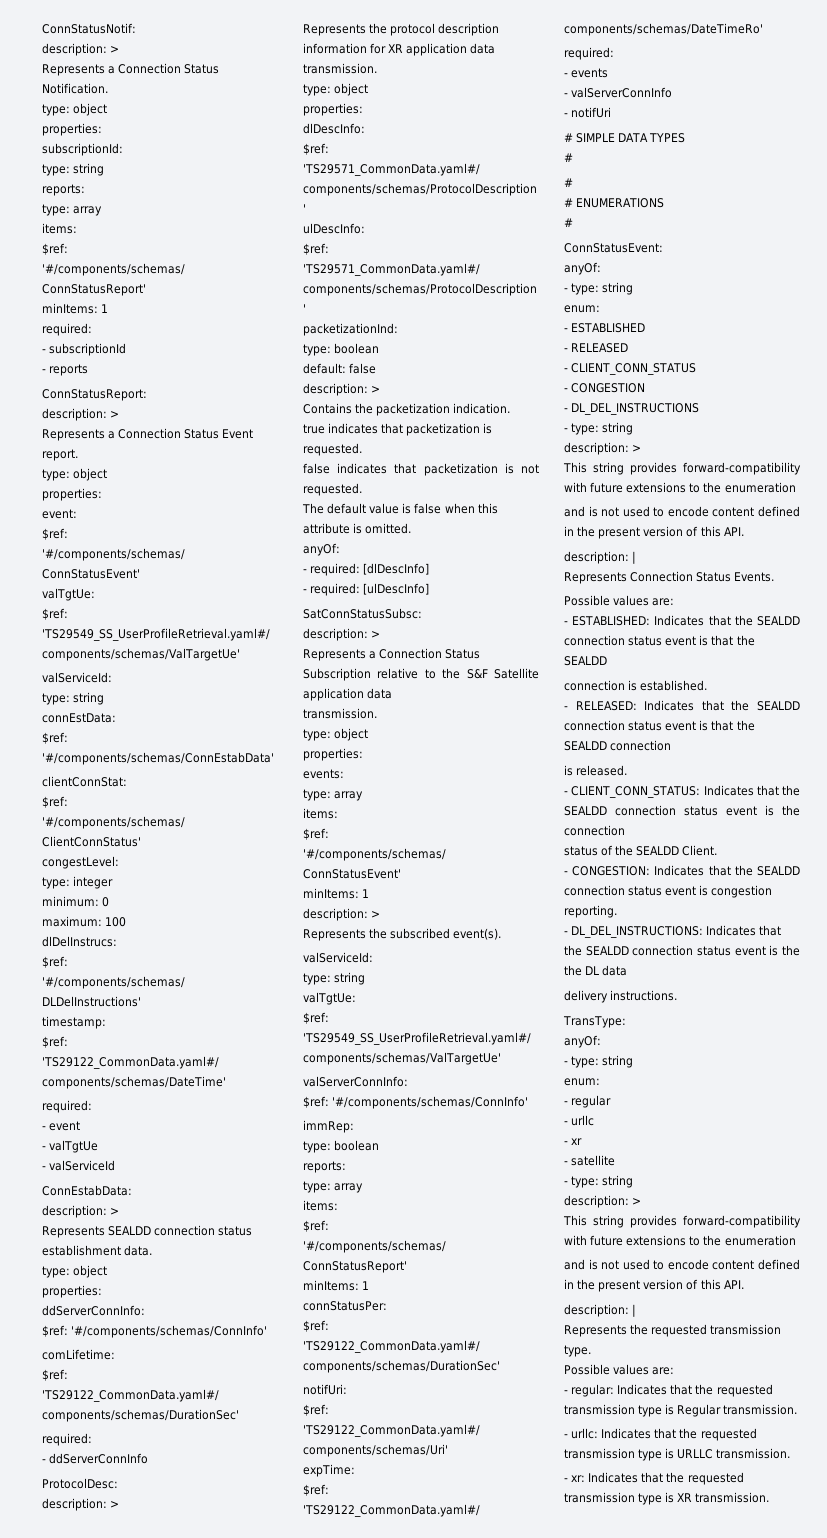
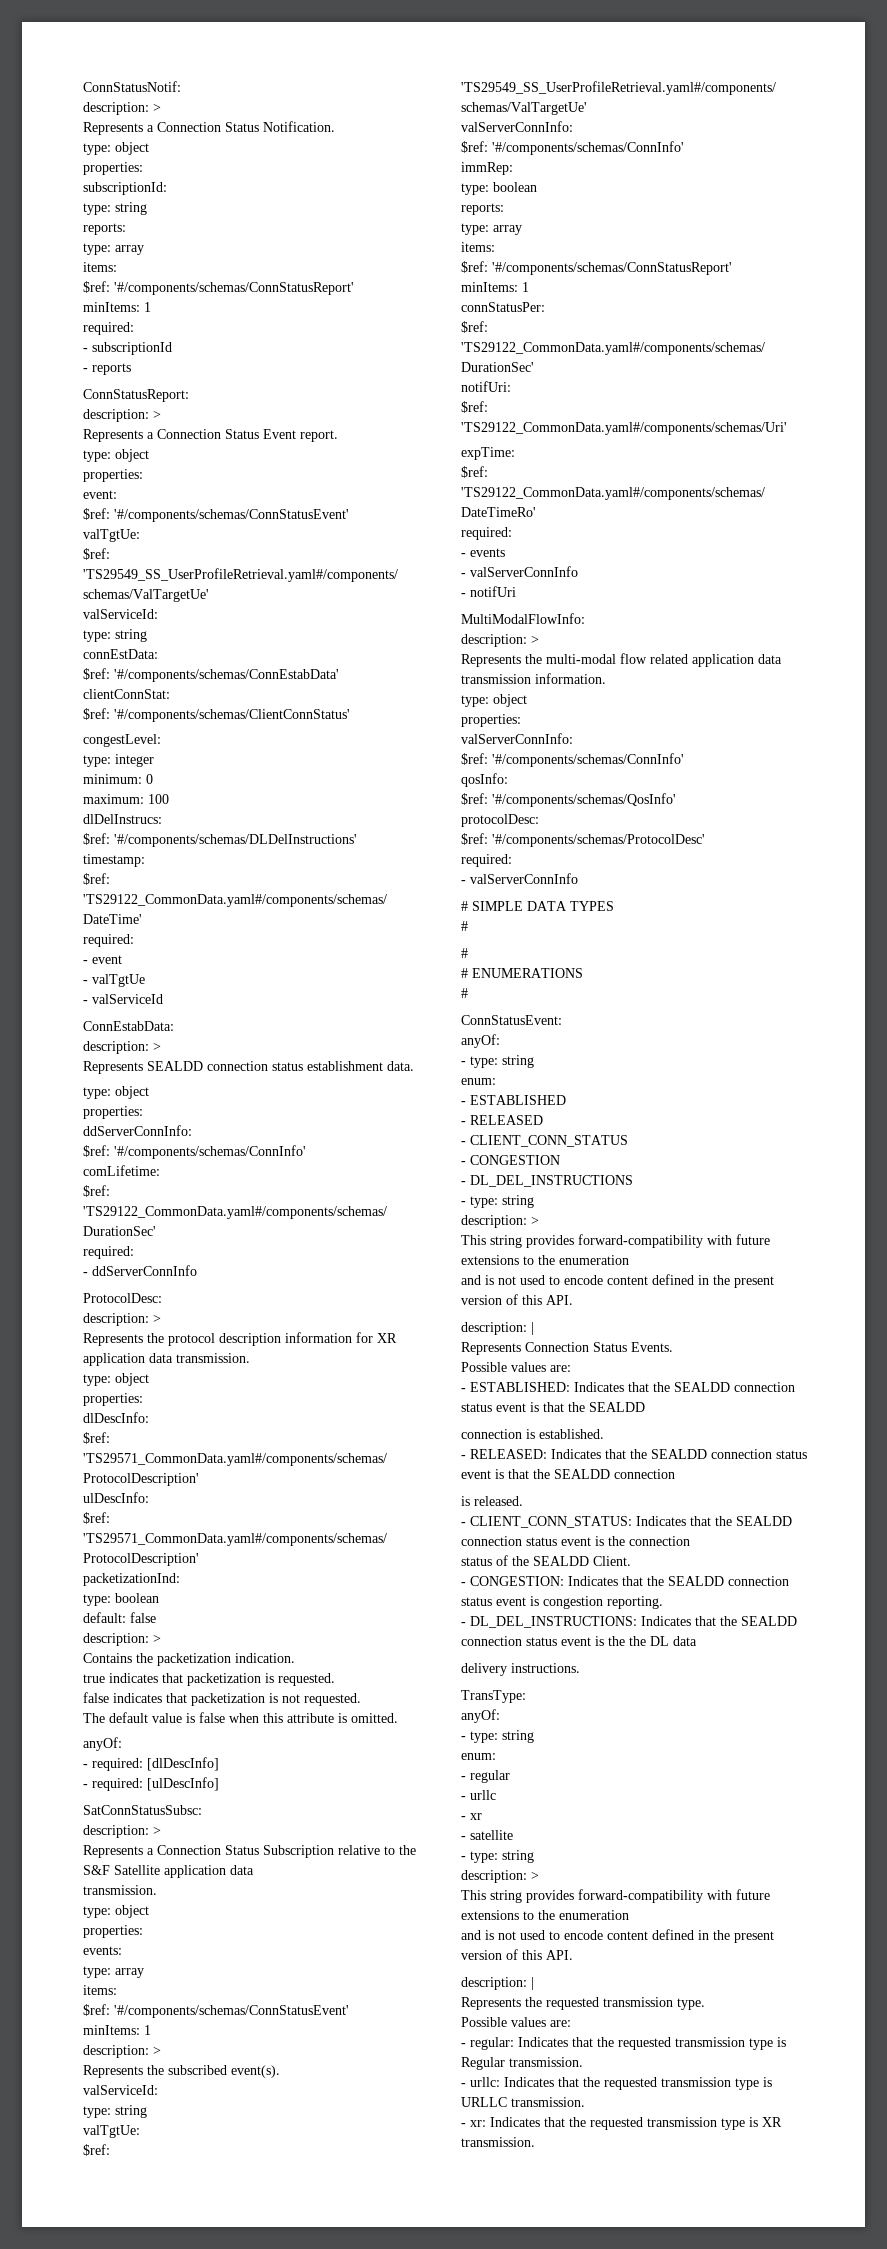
+ MultiModalFlowInfo:
+ description: >
+ Represents the multi-modal flow related application data transmission information.
+ type: object
+ properties:
+ valServerConnInfo:
+ $ref: '#/components/schemas/ConnInfo'
+ qosInfo:
+ $ref: '#/components/schemas/QosInfo'
+ protocolDesc:
+ $ref: '#/components/schemas/ProtocolDesc'
+ required:
+ - valServerConnInfo

